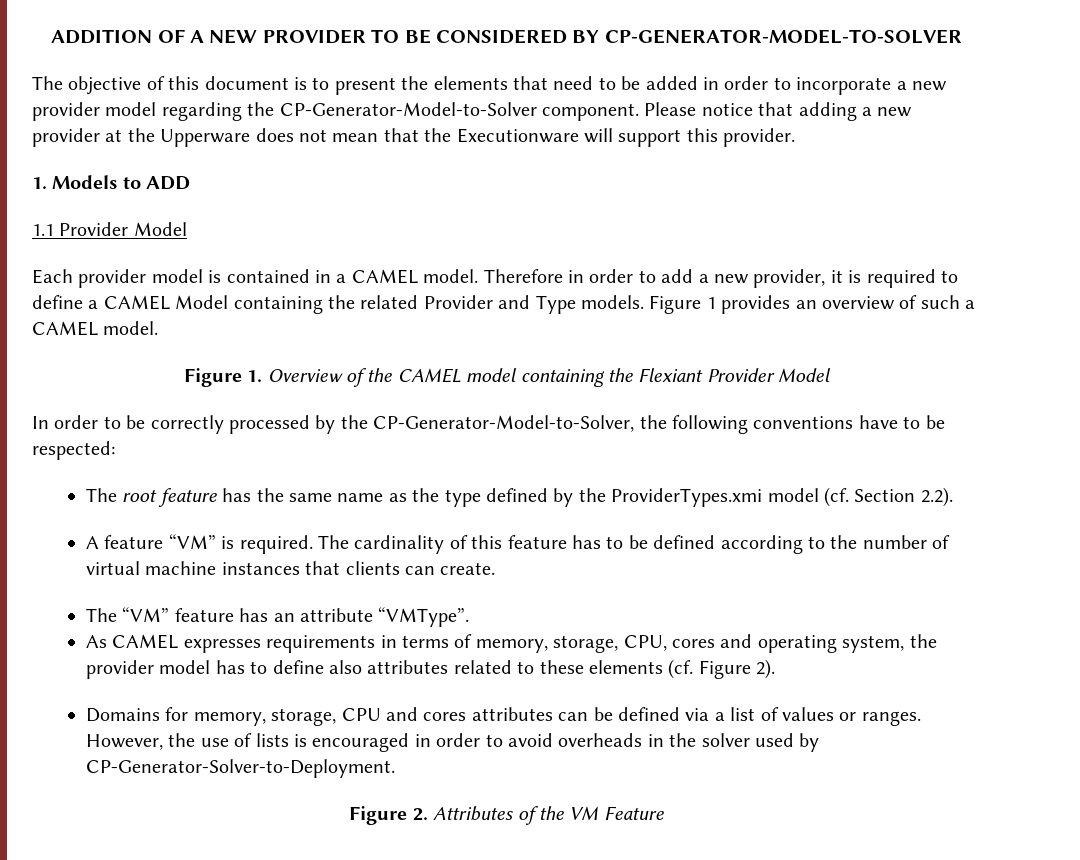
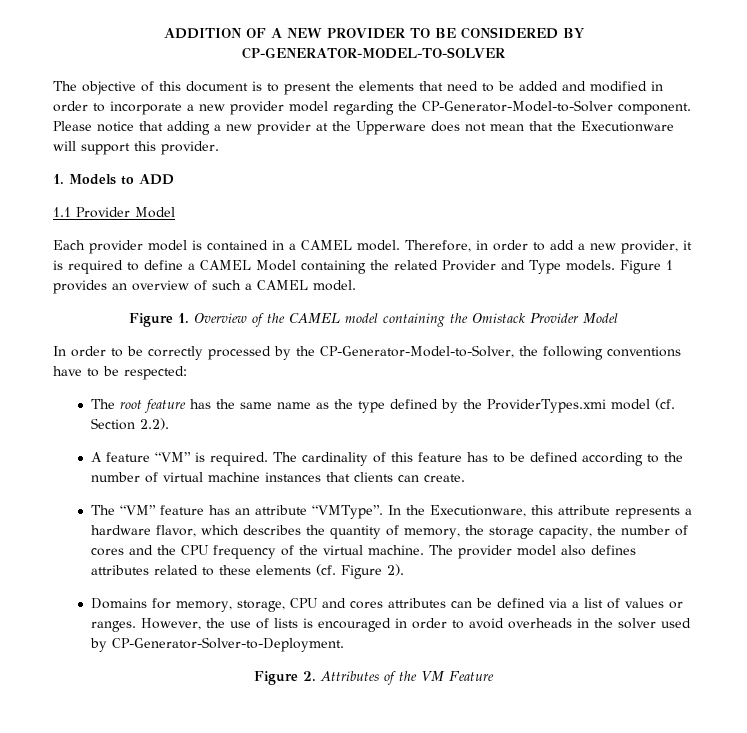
- The objective of this document is to present the elements that need to be added in order to incorporate a new provider model regarding the CP-Generator-Model-to-Solver component.
+ The objective of this document is to present the elements that need to be added and modified in order to incorporate a new provider model regarding the CP-Generator-Model-to-Solver component.
- Therefore in order to add a new provider, it is required to define a CAMEL Model containing the related Provider and Type models.
+ Therefore, in order to add a new provider, it is required to define a CAMEL Model containing the related Provider and Type models.
- Figure 1. Overview of the CAMEL model containing the Flexiant Provider Model
+ Figure 1. Overview of the CAMEL model containing the Omistack Provider Model
- The “VM” feature has an attribute “VMType”.
- As CAMEL expresses requirements in terms of memory, storage, CPU, cores and operating system, the provider model has to define also attributes related to these elements (cf. Figure 2).
+ The “VM” feature has an attribute “VMType”. In the Executionware, this attribute represents a hardware flavor, which describes the quantity of memory, the storage capacity, the number of cores and the CPU frequency of the virtual machine. The provider model also defines attributes related to these elements (cf. Figure 2).

